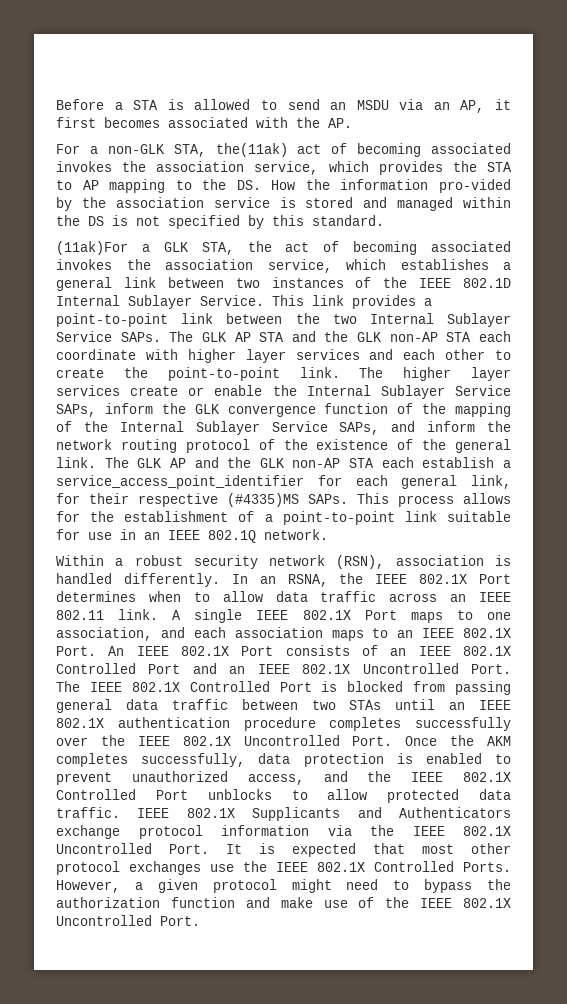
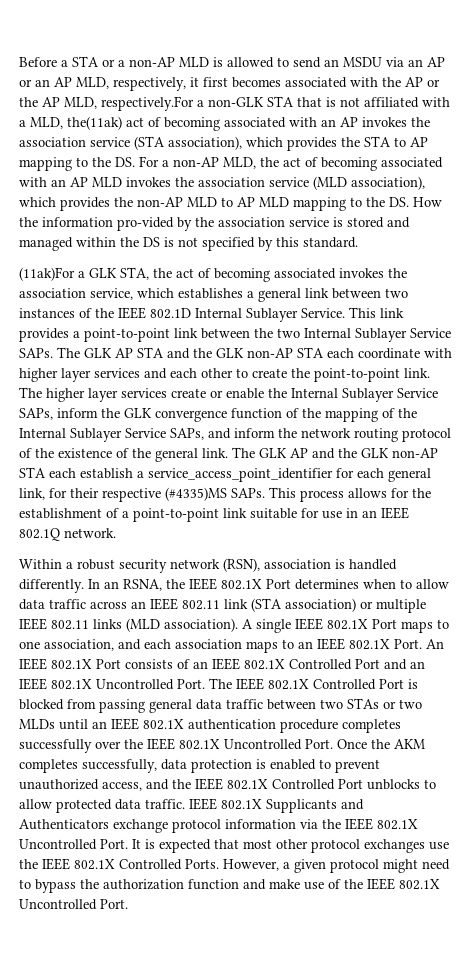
- Before a STA is allowed to send an MSDU via an AP, it first becomes associated with the AP.
- For a non-GLK STA, the(11ak) act of becoming associated invokes the association service, which provides the STA to AP mapping to the DS. How the information pro-vided by the association service is stored and managed within the DS is not specified by this standard.
+ Before a STA or a non-AP MLD is allowed to send an MSDU via an AP or an AP MLD, respectively, it first becomes associated with the AP or the AP MLD, respectively.For a non-GLK STA that is not affiliated with a MLD, the(11ak) act of becoming associated with an AP invokes the association service (STA association), which provides the STA to AP mapping to the DS. For a non-AP MLD, the act of becoming associated with an AP MLD invokes the association service (MLD association), which provides the non-AP MLD to AP MLD mapping to the DS. How the information pro-vided by the association service is stored and managed within the DS is not specified by this standard.
- In an RSNA, the IEEE 802.1X Port determines when to allow data traffic across an IEEE 802.11 link.
+ In an RSNA, the IEEE 802.1X Port determines when to allow data traffic across an IEEE 802.11 link (STA association) or multiple IEEE 802.11 links (MLD association).
- The IEEE 802.1X Controlled Port is blocked from passing general data traffic between two STAs until an IEEE 802.1X authentication procedure completes successfully over the IEEE 802.1X Uncontrolled Port.
+ The IEEE 802.1X Controlled Port is blocked from passing general data traffic between two STAs or two MLDs until an IEEE 802.1X authentication procedure completes successfully over the IEEE 802.1X Uncontrolled Port.

